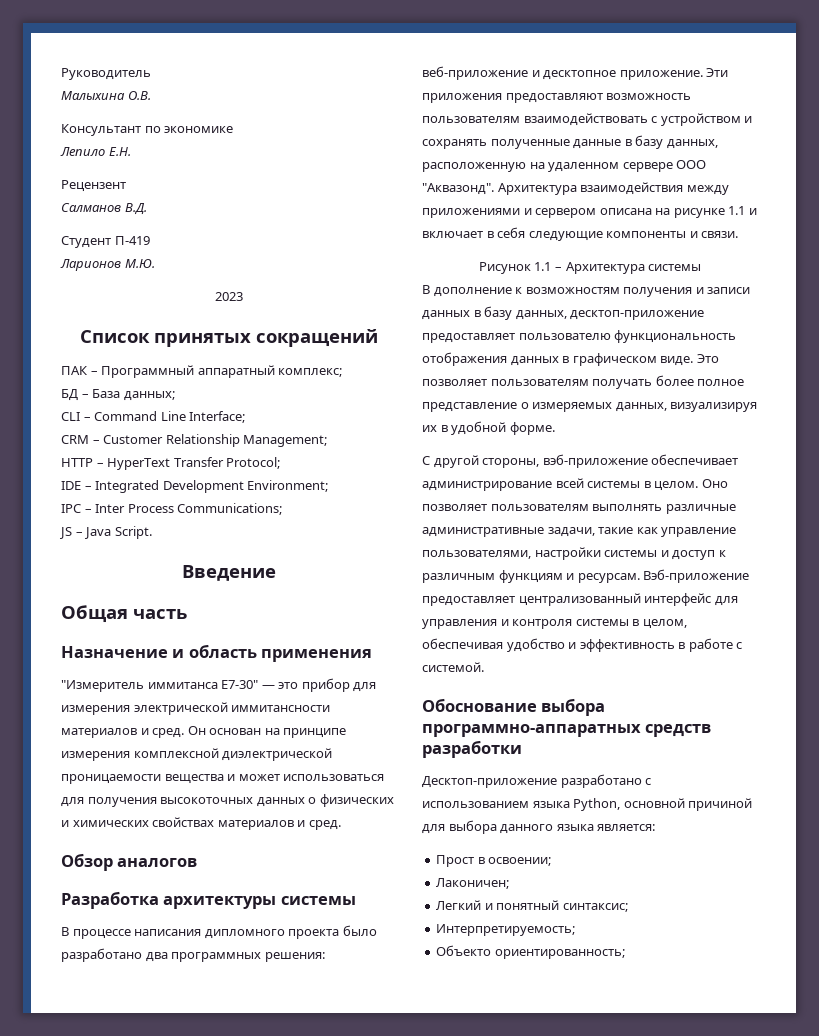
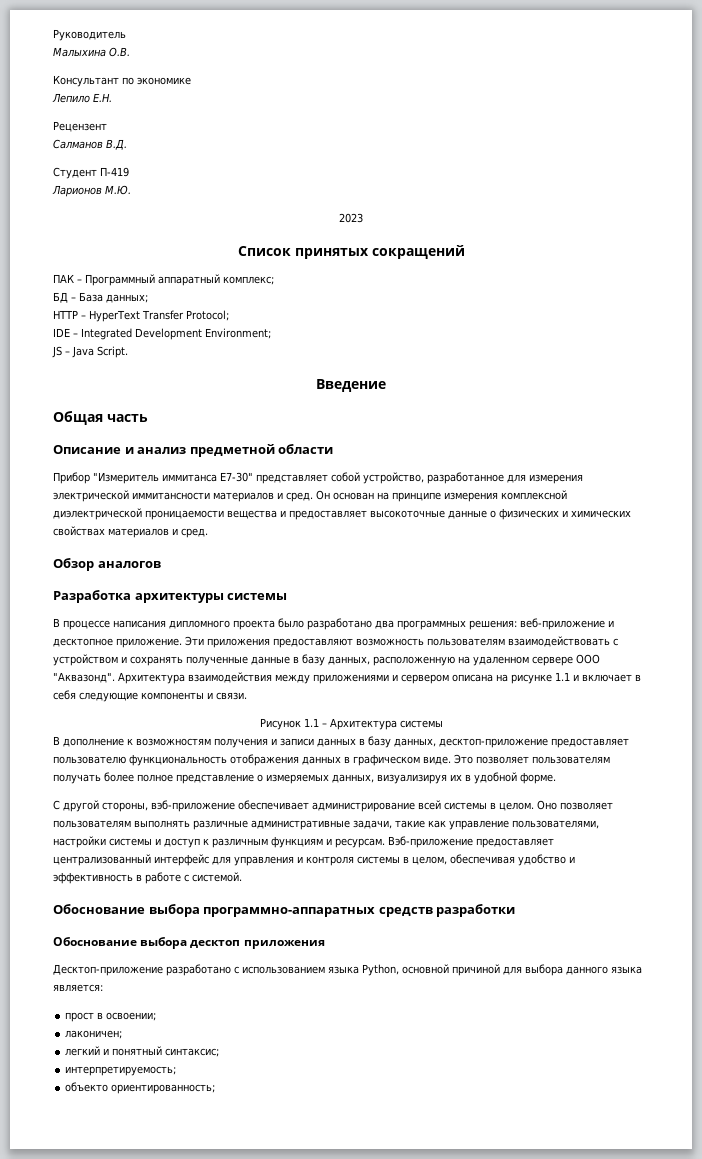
- CLI – Command Line Interface;
- CRM – Customer Relationship Management;
- IPC – Inter Process Communications;
- Назначение и область применения
- "Измеритель иммитанса Е7-30" — это прибор для измерения электрической иммитансности материалов и сред.
+ Описание и анализ предметной области
+ Прибор "Измеритель иммитанса Е7-30" представляет собой устройство, разработанное для измерения электрической иммитансности материалов и сред.
- Он основан на принципе измерения комплексной диэлектрической проницаемости вещества и может использоваться для получения высокоточных данных о физических и химических свойствах материалов и сред.
+ Он основан на принципе измерения комплексной диэлектрической проницаемости вещества и предоставляет высокоточные данные о физических и химических свойствах материалов и сред.
+ Обоснование выбора десктоп приложения
- Прост в освоении;
+ прост в освоении;
- Лаконичен;
- Легкий и понятный синтаксис;
+ лаконичен;
+ легкий и понятный синтаксис;
- Интерпретируемость;
- Объекто ориентированность;
+ интерпретируемость;
+ объекто ориентированность;

